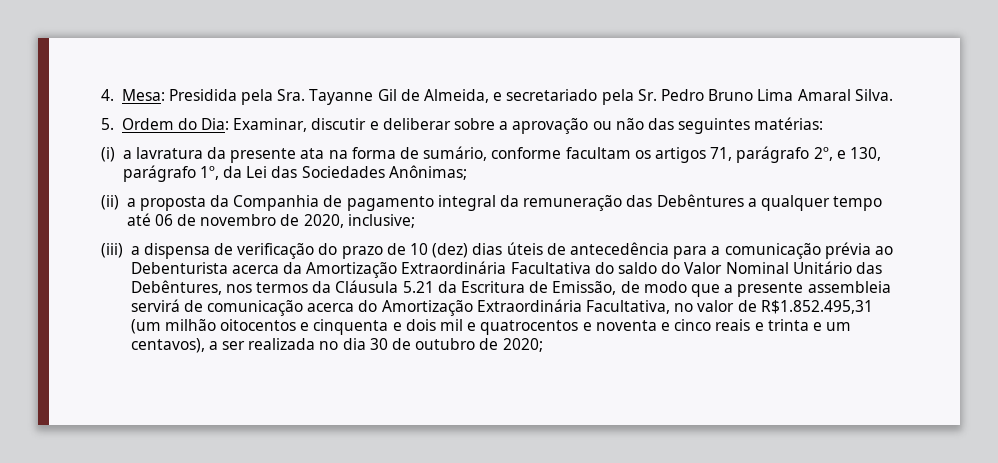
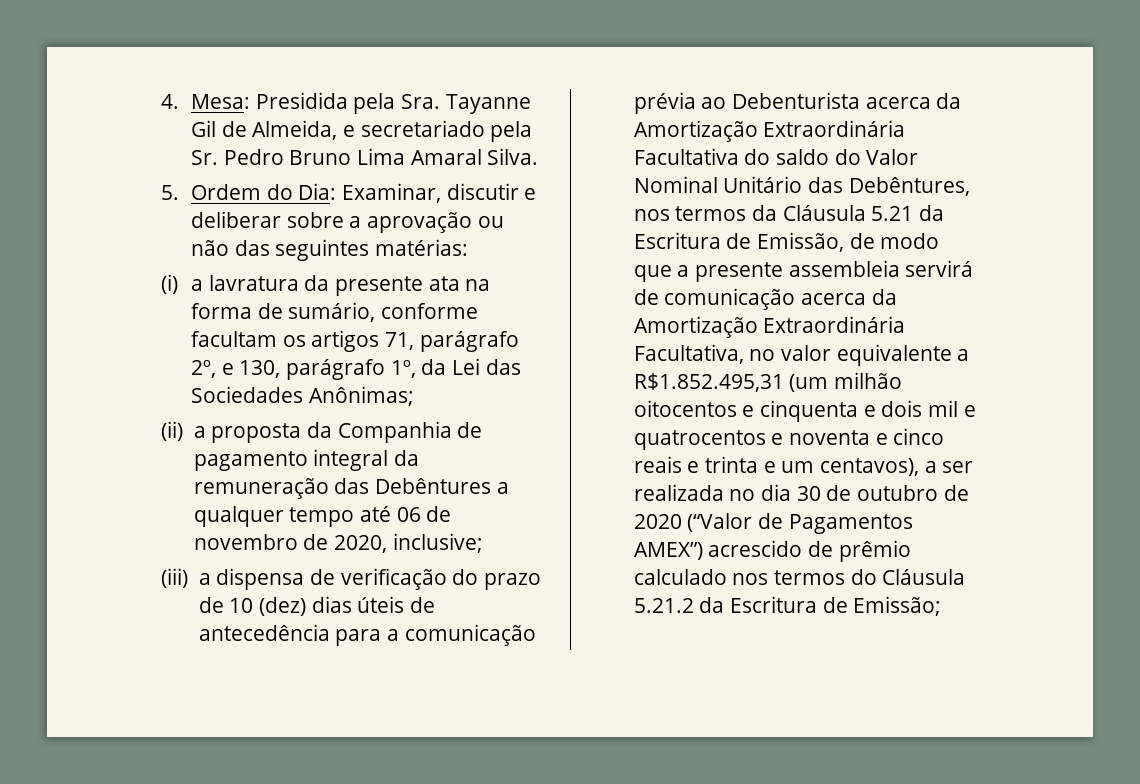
- (iii) a dispensa de verificação do prazo de 10 (dez) dias úteis de antecedência para a comunicação prévia ao Debenturista acerca da Amortização Extraordinária Facultativa do saldo do Valor Nominal Unitário das Debêntures, nos termos da Cláusula 5.21 da Escritura de Emissão, de modo que a presente assembleia servirá de comunicação acerca do Amortização Extraordinária Facultativa, no valor de R$1.852.495,31 (um milhão oitocentos e cinquenta e dois mil e quatrocentos e noventa e cinco reais e trinta e um centavos), a ser realizada no dia 30 de outubro de 2020;
+ (iii) a dispensa de verificação do prazo de 10 (dez) dias úteis de antecedência para a comunicação prévia ao Debenturista acerca da Amortização Extraordinária Facultativa do saldo do Valor Nominal Unitário das Debêntures, nos termos da Cláusula 5.21 da Escritura de Emissão, de modo que a presente assembleia servirá de comunicação acerca da Amortização Extraordinária Facultativa, no valor equivalente a R$1.852.495,31 (um milhão oitocentos e cinquenta e dois mil e quatrocentos e noventa e cinco reais e trinta e um centavos), a ser realizada no dia 30 de outubro de 2020 (“Valor de Pagamentos AMEX”) acrescido de prêmio calculado nos termos do Cláusula 5.21.2 da Escritura de Emissão;

